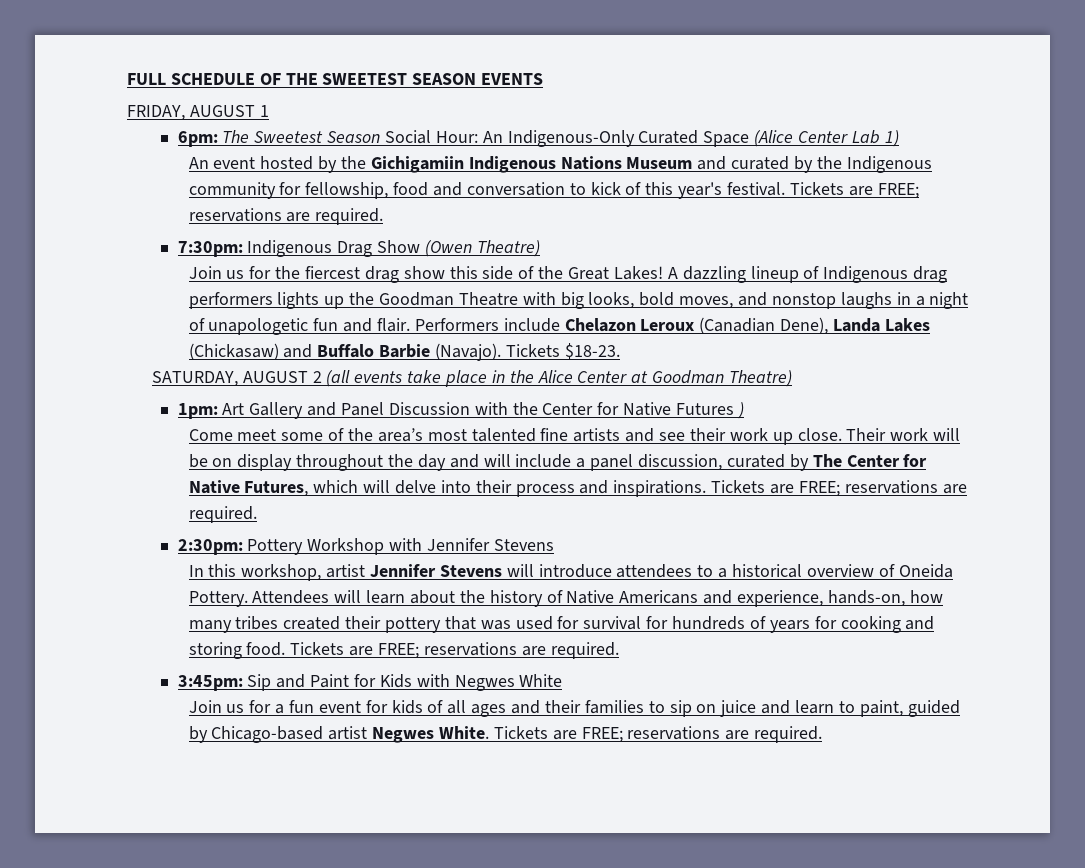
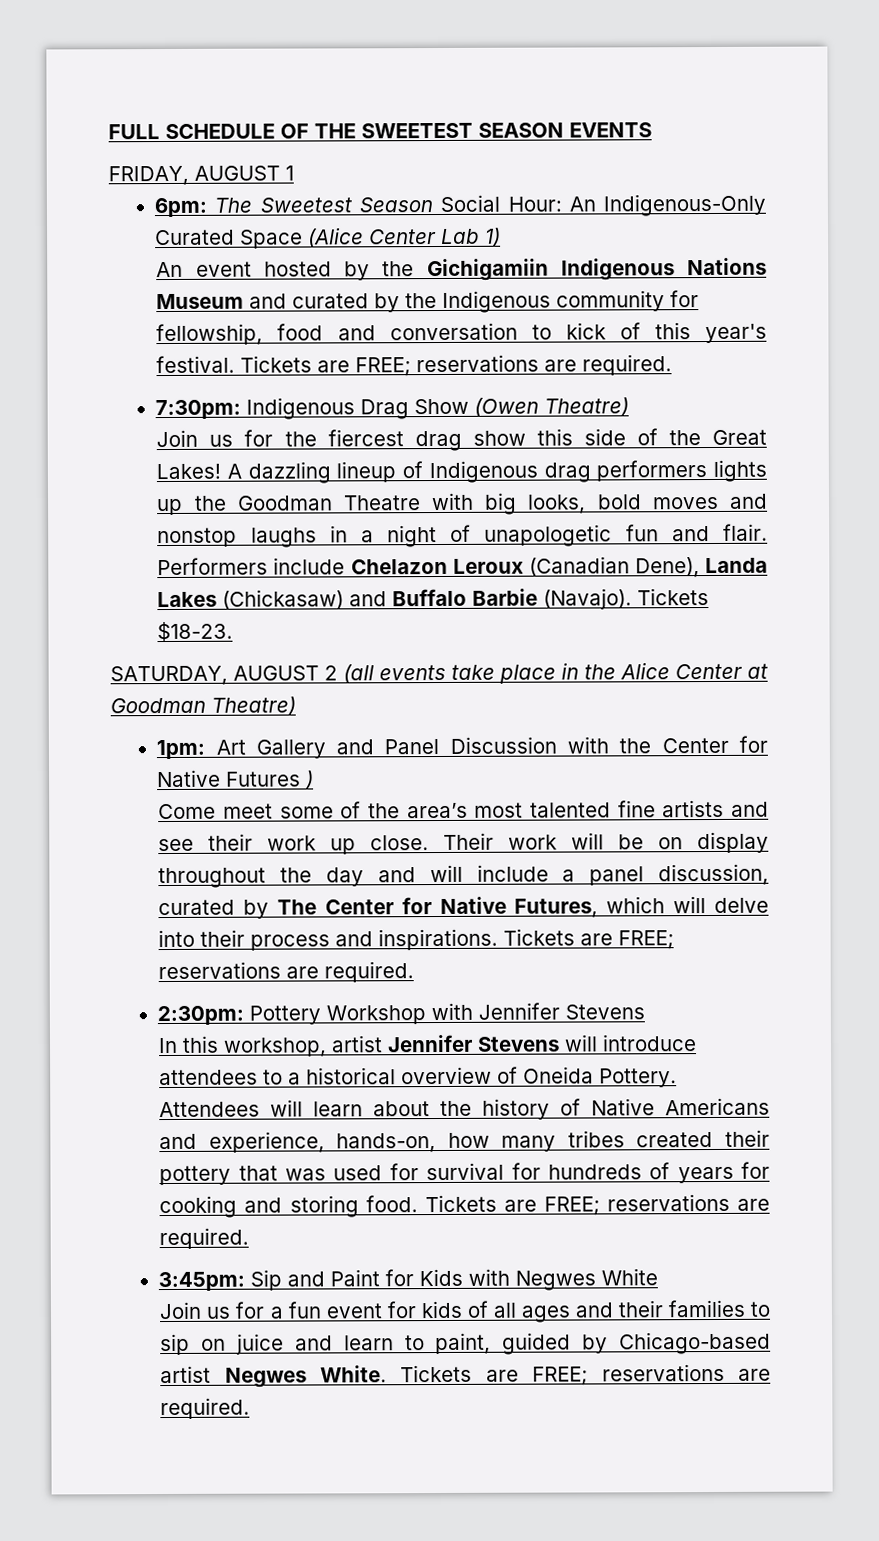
- A dazzling lineup of Indigenous drag performers lights up the Goodman Theatre with big looks, bold moves, and nonstop laughs in a night of unapologetic fun and flair.
+ A dazzling lineup of Indigenous drag performers lights up the Goodman Theatre with big looks, bold moves and nonstop laughs in a night of unapologetic fun and flair.

